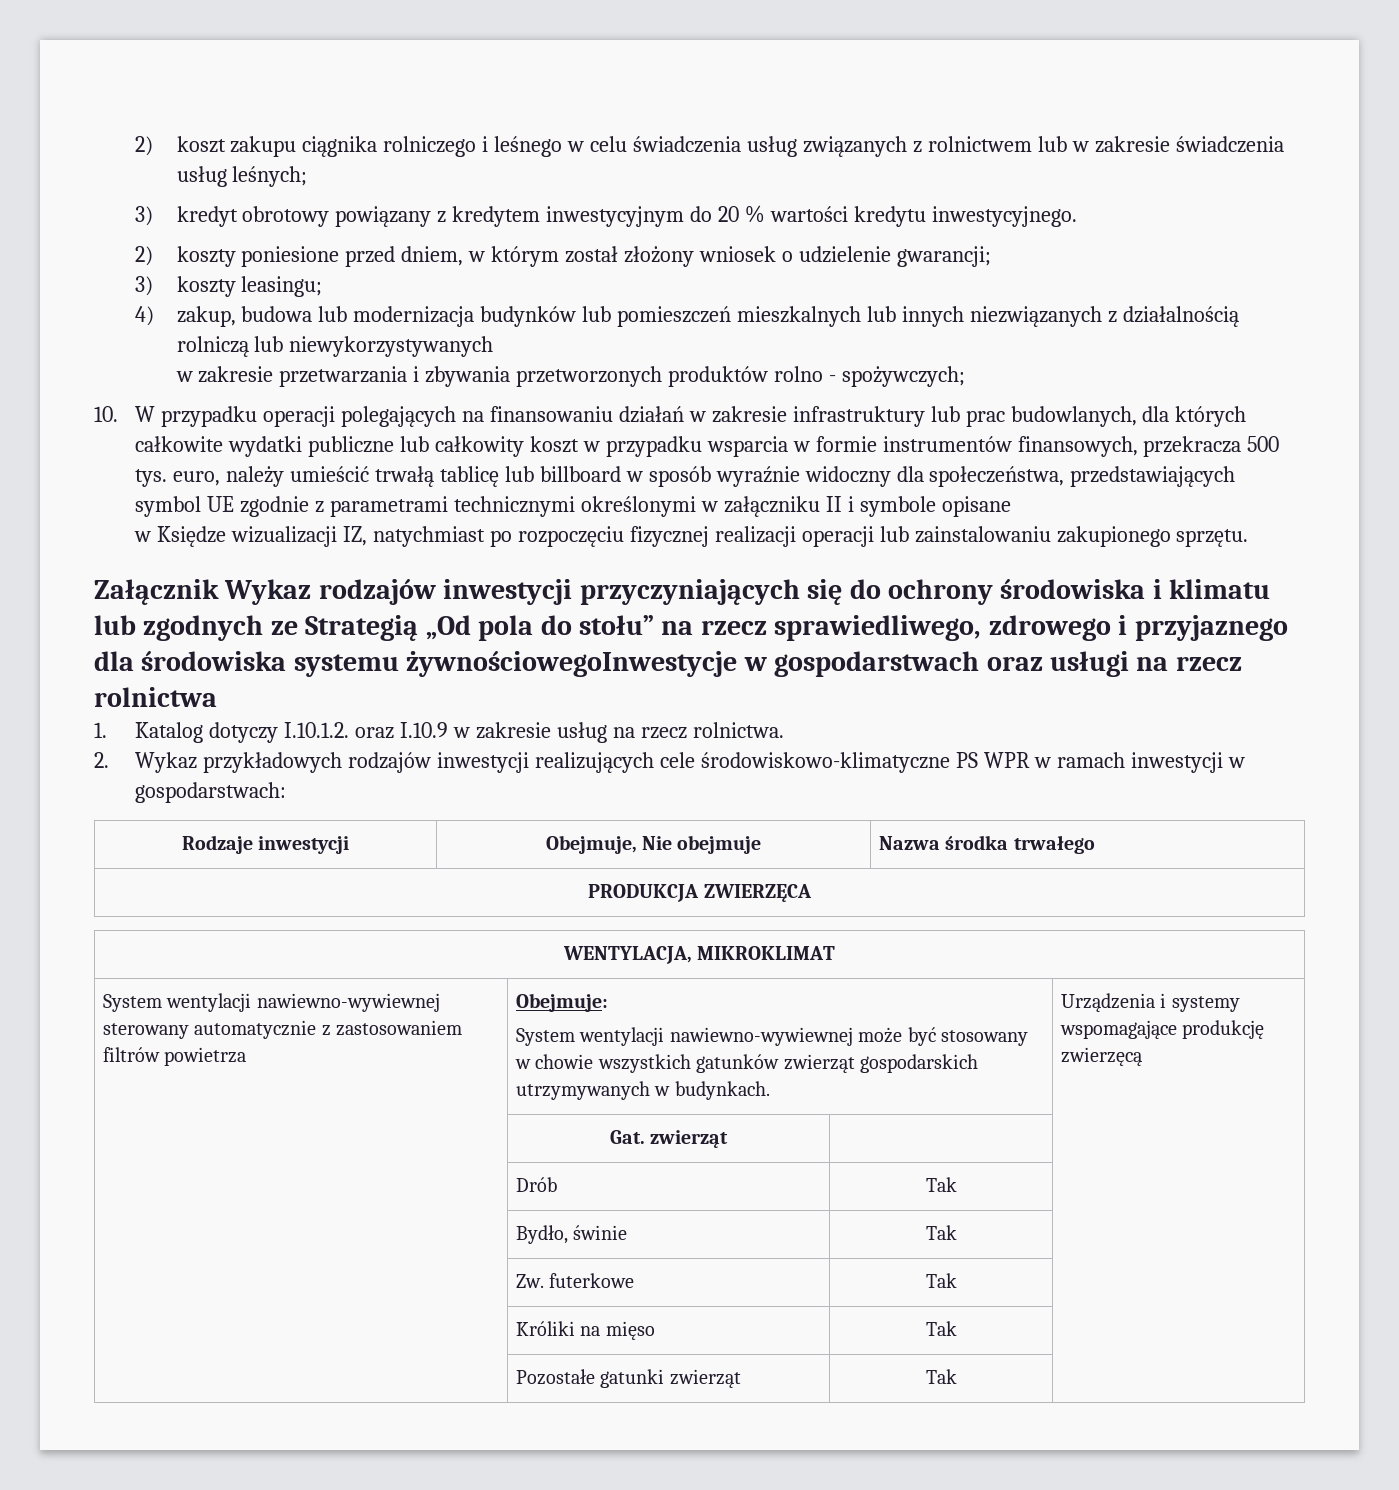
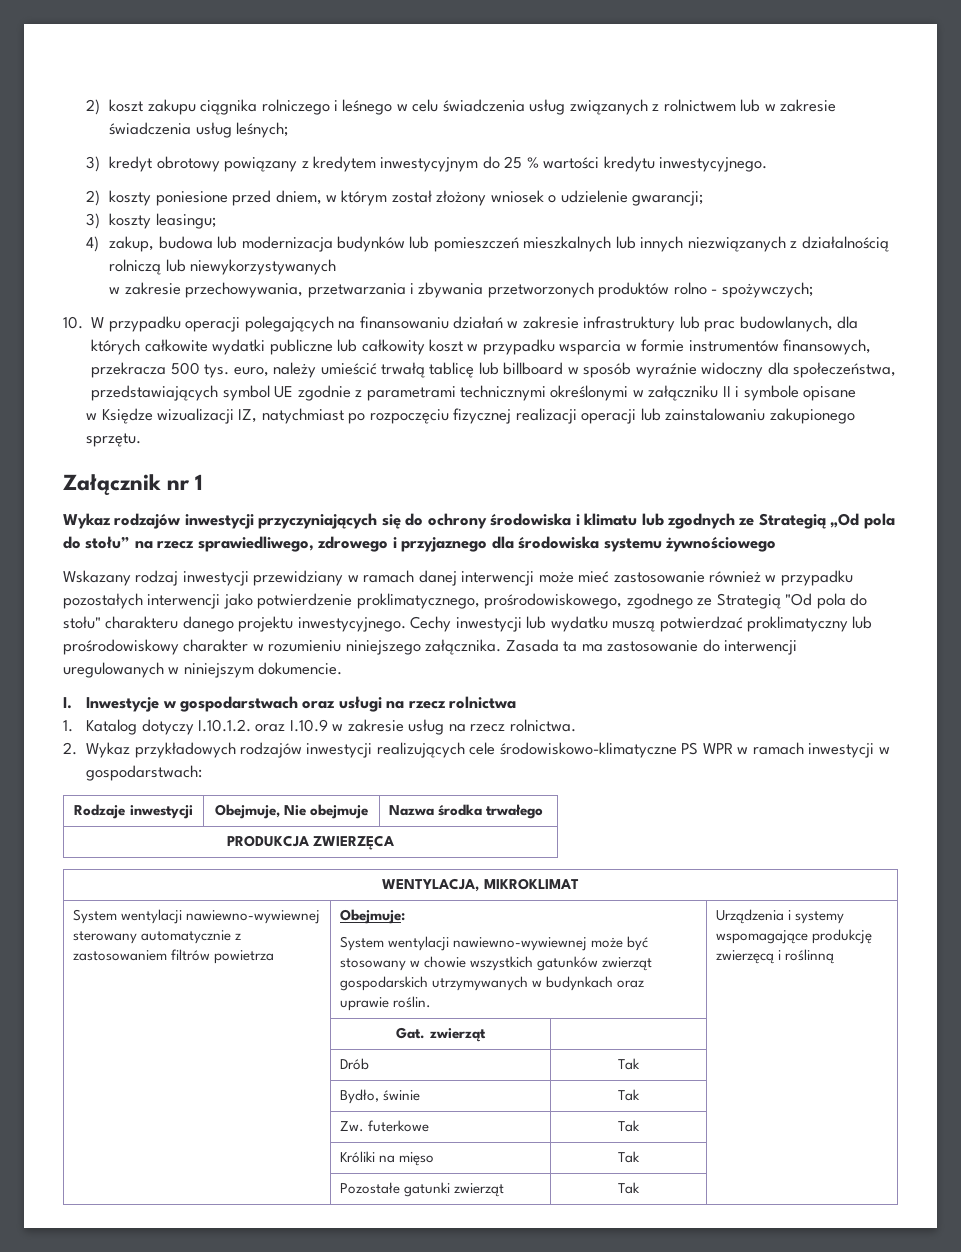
- 3) kredyt obrotowy powiązany z kredytem inwestycyjnym do 20 % wartości kredytu inwestycyjnego.
+ 3) kredyt obrotowy powiązany z kredytem inwestycyjnym do 25 % wartości kredytu inwestycyjnego.
- w zakresie przetwarzania i zbywania przetworzonych produktów rolno - spożywczych;
+ w zakresie przechowywania, przetwarzania i zbywania przetworzonych produktów rolno - spożywczych;
- Załącznik Wykaz rodzajów inwestycji przyczyniających się do ochrony środowiska i klimatu lub zgodnych ze Strategią „Od pola do stołu” na rzecz sprawiedliwego, zdrowego i przyjaznego dla środowiska systemu żywnościowegoInwestycje w gospodarstwach oraz usługi na rzecz rolnictwa
+ Załącznik nr 1
+ Wykaz rodzajów inwestycji przyczyniających się do ochrony środowiska i klimatu lub zgodnych ze Strategią „Od pola do stołu” na rzecz sprawiedliwego, zdrowego i przyjaznego dla środowiska systemu żywnościowego
+ Wskazany rodzaj inwestycji przewidziany w ramach danej interwencji może mieć zastosowanie również w przypadku pozostałych interwencji jako potwierdzenie proklimatycznego, prośrodowiskowego, zgodnego ze Strategią "Od pola do stołu" charakteru danego projektu inwestycyjnego. Cechy inwestycji lub wydatku muszą potwierdzać proklimatyczny lub prośrodowiskowy charakter w rozumieniu niniejszego załącznika. Zasada ta ma zastosowanie do interwencji uregulowanych w niniejszym dokumencie.
+ I. Inwestycje w gospodarstwach oraz usługi na rzecz rolnictwa
  System wentylacji nawiewno-wywiewnej sterowany automatycznie z zastosowaniem filtrów powietrza | Obejmuje:
- System wentylacji nawiewno-wywiewnej może być stosowany w chowie wszystkich gatunków zwierząt gospodarskich utrzymywanych w budynkach. | Urządzenia i systemy wspomagające produkcję zwierzęcą
+ System wentylacji nawiewno-wywiewnej może być stosowany w chowie wszystkich gatunków zwierząt gospodarskich utrzymywanych w budynkach oraz uprawie roślin. | Urządzenia i systemy wspomagające produkcję zwierzęcą i roślinną

